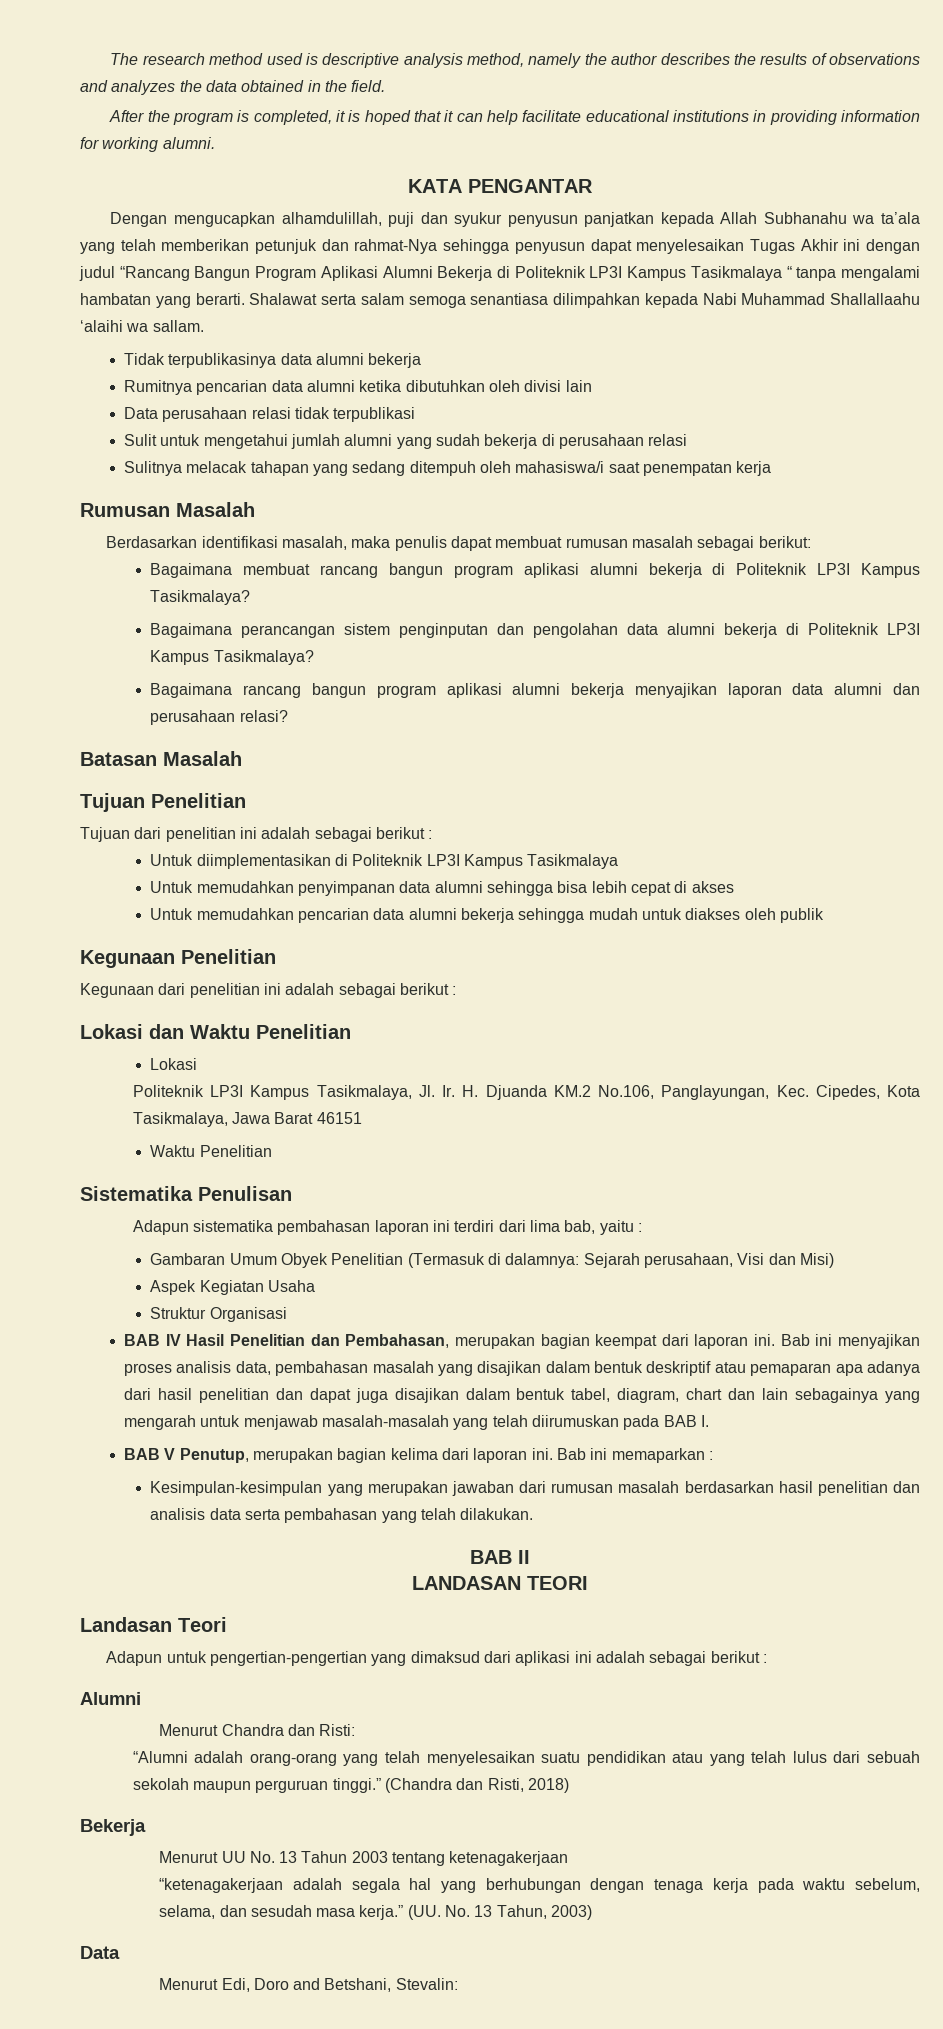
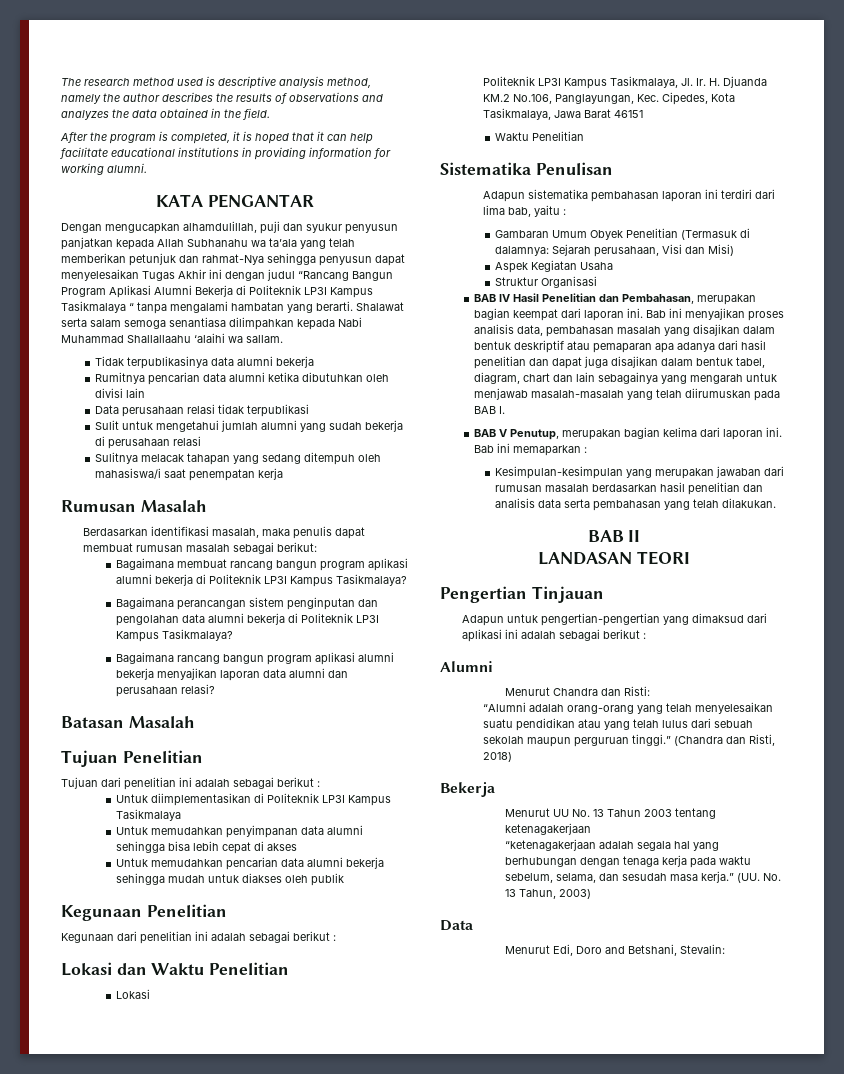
- Landasan Teori
+ Pengertian Tinjauan

